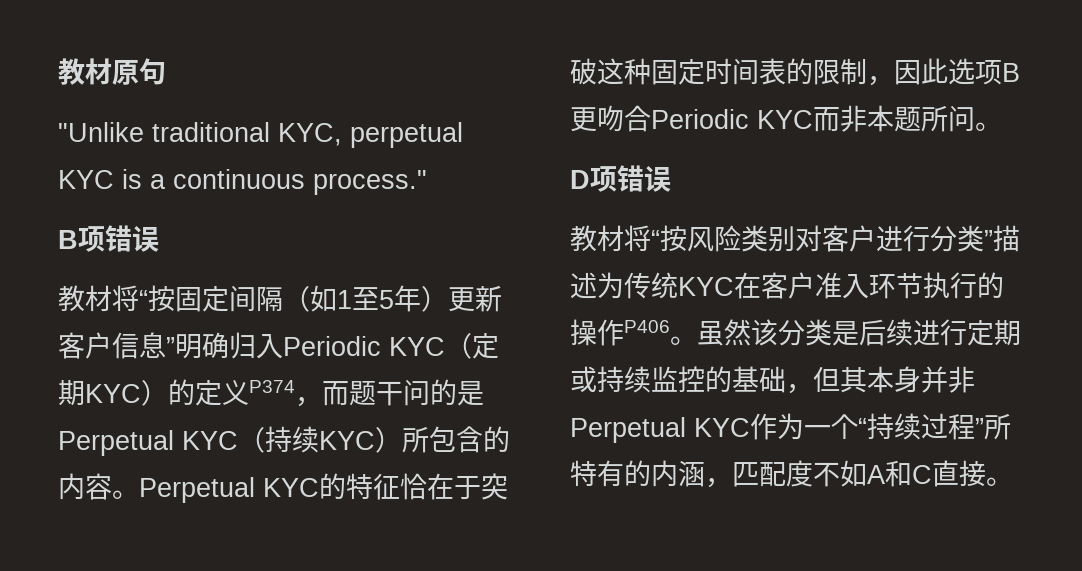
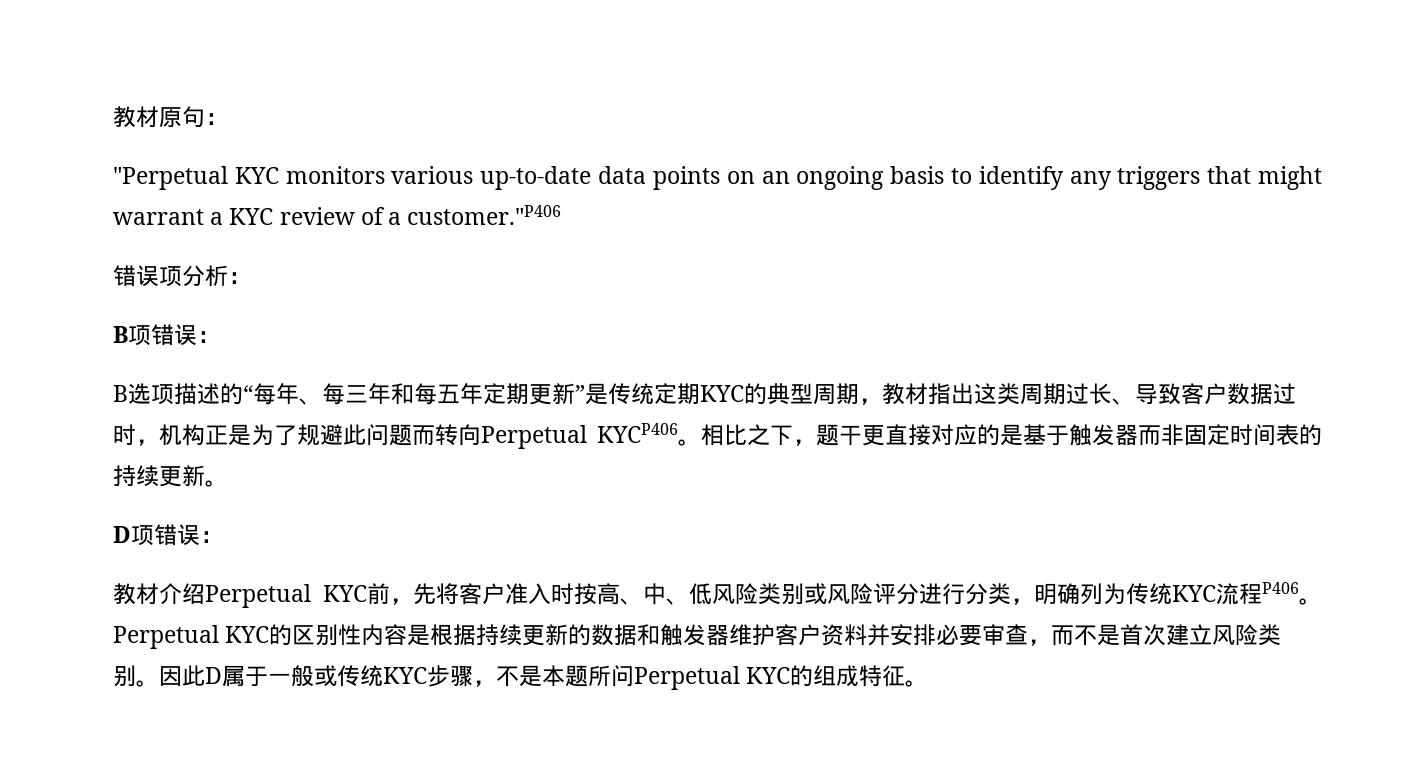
- 教材原句
- "Unlike traditional KYC, perpetual KYC is a continuous process."
- B项错误
- 教材将“按固定间隔（如1至5年）更新客户信息”明确归入Periodic KYC（定期KYC）的定义P374，而题干问的是Perpetual KYC（持续KYC）所包含的内容。Perpetual KYC的特征恰在于突破这种固定时间表的限制，因此选项B更吻合Periodic KYC而非本题所问。
+ 教材原句：
+ "Perpetual KYC monitors various up-to-date data points on an ongoing basis to identify any triggers that might warrant a KYC review of a customer."P406
+ 错误项分析：
+ B项错误：
+ B选项描述的“每年、每三年和每五年定期更新”是传统定期KYC的典型周期，教材指出这类周期过长、导致客户数据过时，机构正是为了规避此问题而转向Perpetual KYCP406。相比之下，题干更直接对应的是基于触发器而非固定时间表的持续更新。
- D项错误
- 教材将“按风险类别对客户进行分类”描述为传统KYC在客户准入环节执行的操作P406。虽然该分类是后续进行定期或持续监控的基础，但其本身并非Perpetual KYC作为一个“持续过程”所特有的内涵，匹配度不如A和C直接。
+ D项错误：
+ 教材介绍Perpetual KYC前，先将客户准入时按高、中、低风险类别或风险评分进行分类，明确列为传统KYC流程P406。Perpetual KYC的区别性内容是根据持续更新的数据和触发器维护客户资料并安排必要审查，而不是首次建立风险类别。因此D属于一般或传统KYC步骤，不是本题所问Perpetual KYC的组成特征。

